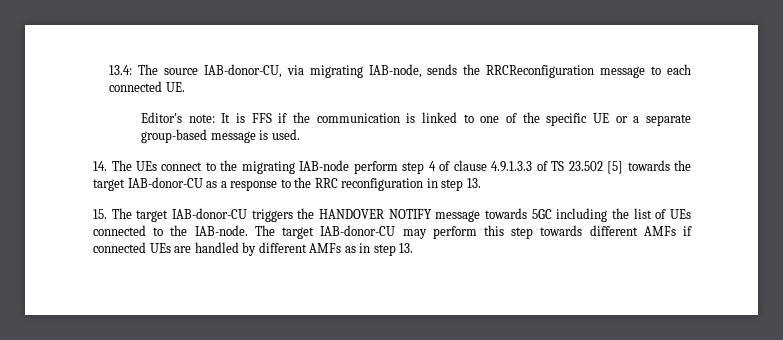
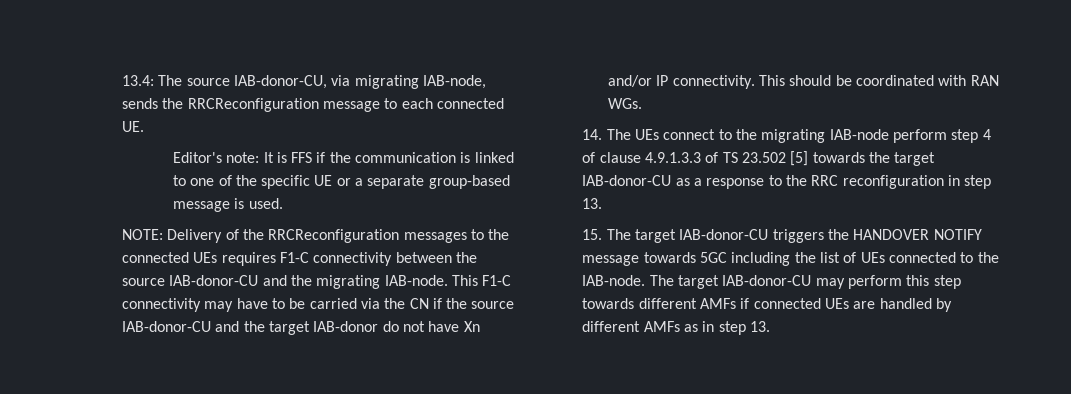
+ NOTE: Delivery of the RRCReconfiguration messages to the connected UEs requires F1-C connectivity between the source IAB-donor-CU and the migrating IAB-node. This F1-C connectivity may have to be carried via the CN if the source IAB-donor-CU and the target IAB-donor do not have Xn and/or IP connectivity. This should be coordinated with RAN WGs.

